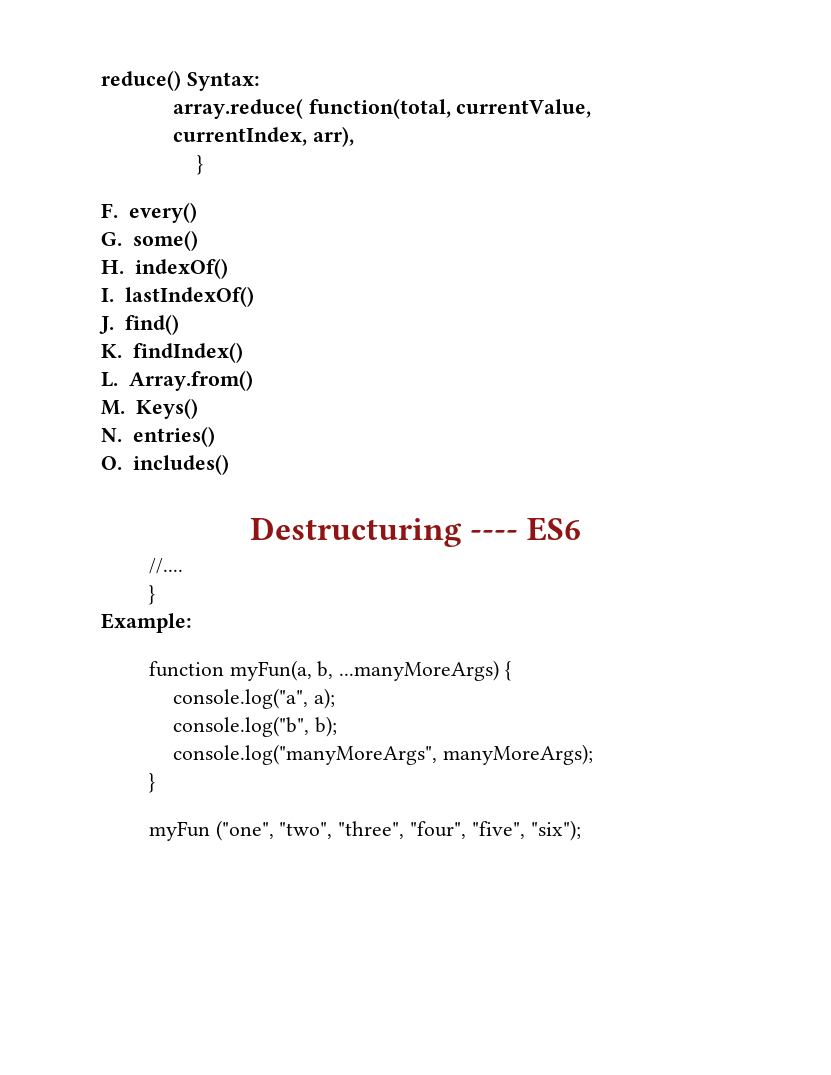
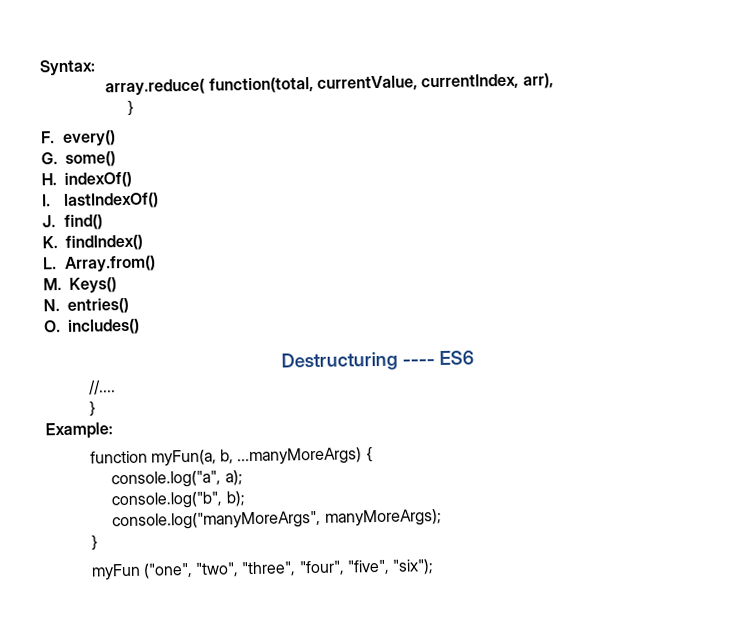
- reduce() Syntax:
+ Syntax:

